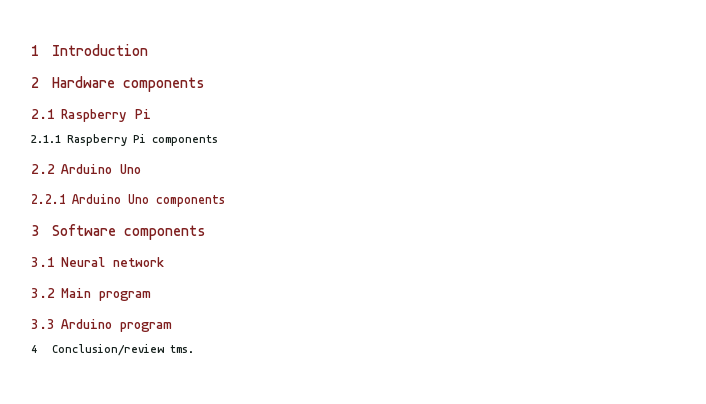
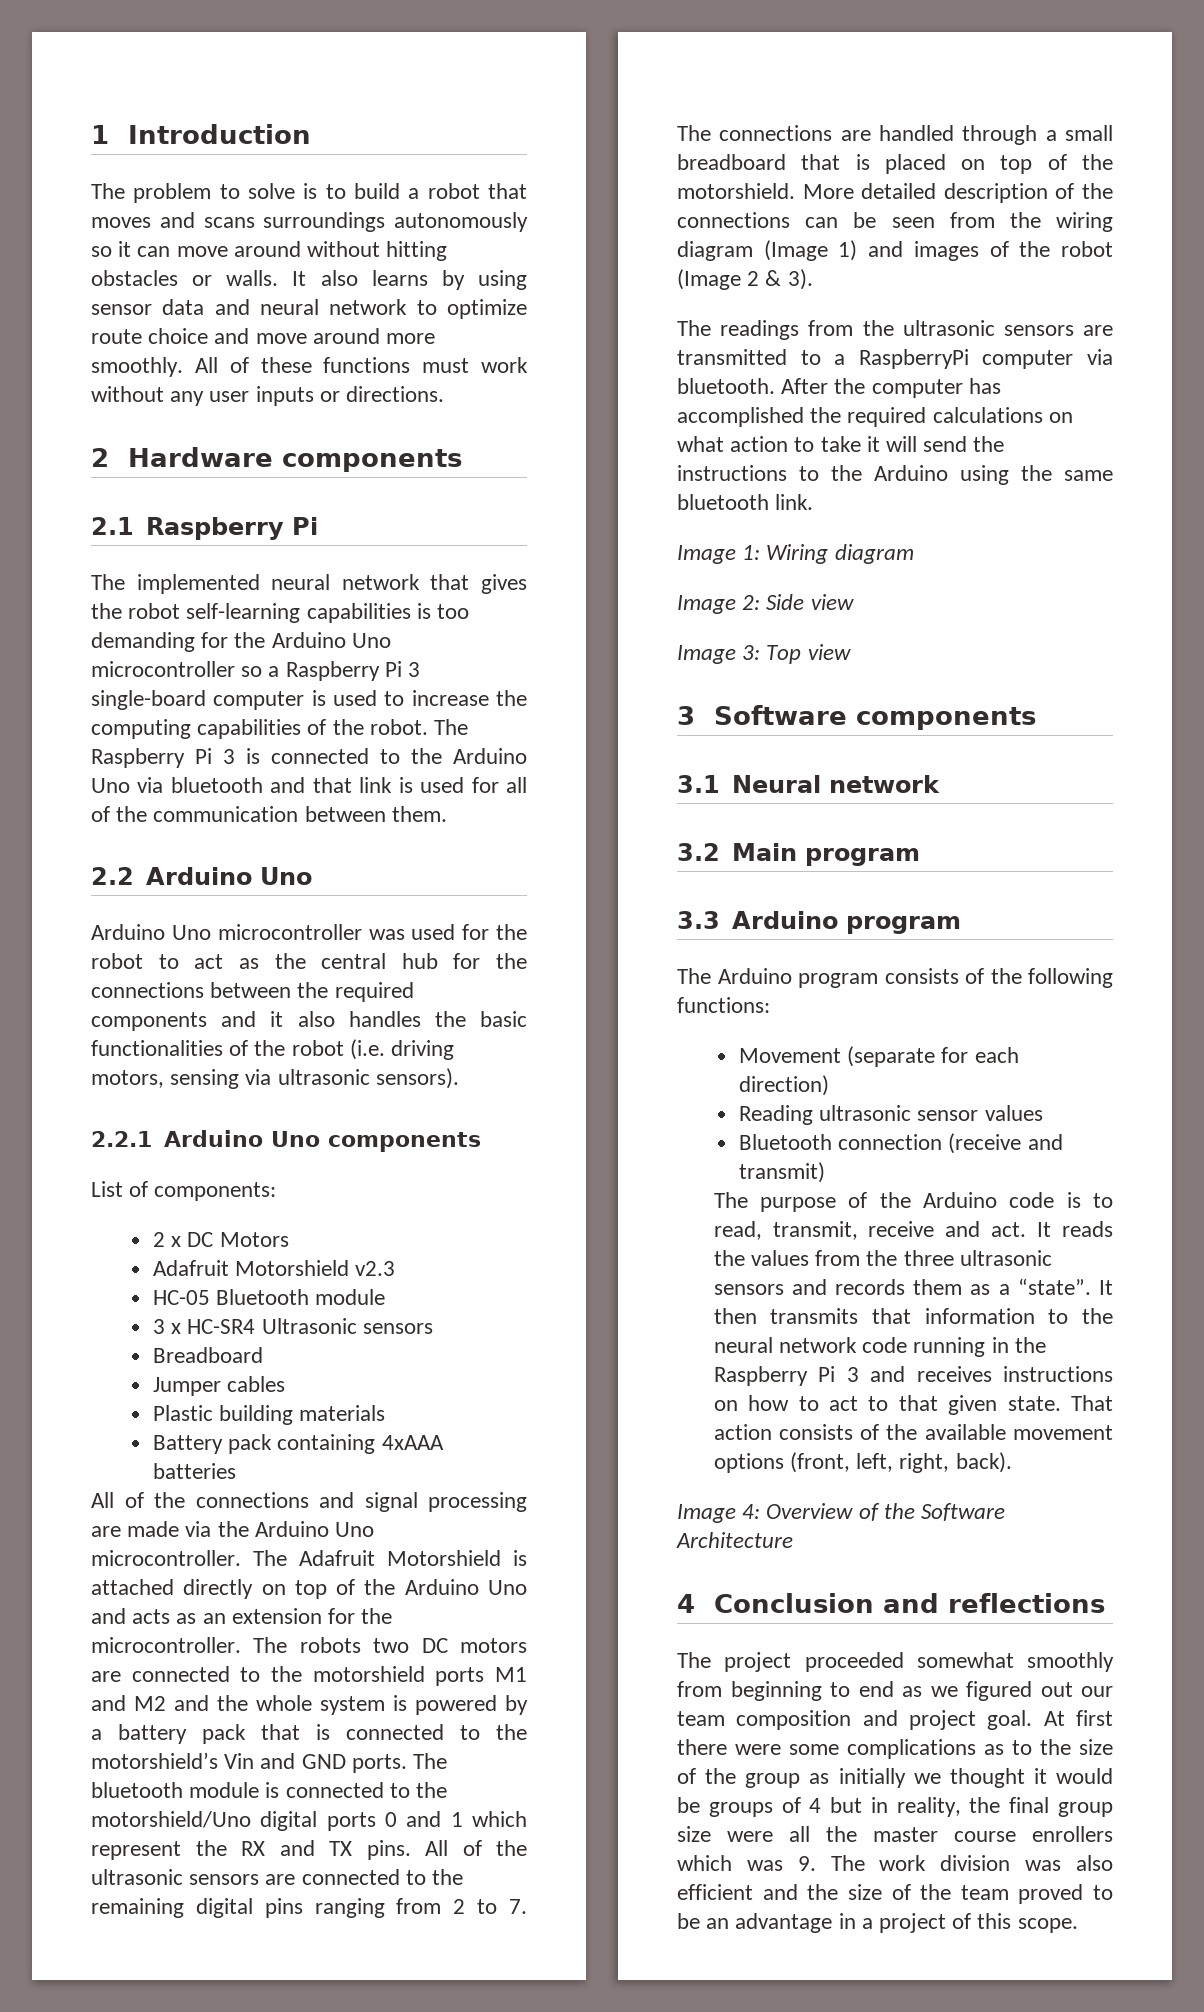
+ The problem to solve is to build a robot that moves and scans surroundings autonomously so it can move around without hitting obstacles or walls. It also learns by using sensor data and neural network to optimize route choice and move around more smoothly. All of these functions must work without any user inputs or directions.
- 2.1.1 Raspberry Pi components
+ The implemented neural network that gives the robot self-learning capabilities is too demanding for the Arduino Uno microcontroller so a Raspberry Pi 3 single-board computer is used to increase the computing capabilities of the robot. The Raspberry Pi 3 is connected to the Arduino Uno via bluetooth and that link is used for all of the communication between them.
  2.2 Arduino Uno
+ Arduino Uno microcontroller was used for the robot to act as the central hub for the connections between the required components and it also handles the basic functionalities of the robot (i.e. driving motors, sensing via ultrasonic sensors).
  2.2.1 Arduino Uno components
+ List of components:
+ 2 x DC Motors
+ Adafruit Motorshield v2.3
+ HC-05 Bluetooth module
+ 3 x HC-SR4 Ultrasonic sensors
+ Breadboard
+ Jumper cables
+ Plastic building materials
+ Battery pack containing 4xAAA batteries
+ All of the connections and signal processing are made via the Arduino Uno microcontroller. The Adafruit Motorshield is attached directly on top of the Arduino Uno and acts as an extension for the microcontroller. The robots two DC motors are connected to the motorshield ports M1 and M2 and the whole system is powered by a battery pack that is connected to the motorshield’s Vin and GND ports. The bluetooth module is connected to the motorshield/Uno digital ports 0 and 1 which represent the RX and TX pins. All of the ultrasonic sensors are connected to the remaining digital pins ranging from 2 to 7. The connections are handled through a small breadboard that is placed on top of the motorshield. More detailed description of the connections can be seen from the wiring diagram (Image 1) and images of the robot (Image 2 & 3).
+ The readings from the ultrasonic sensors are transmitted to a RaspberryPi computer via bluetooth. After the computer has accomplished the required calculations on what action to take it will send the instructions to the Arduino using the same bluetooth link.
+ Image 1: Wiring diagram
+ Image 2: Side view
+ Image 3: Top view
- 4 Conclusion/review tms.
+ The Arduino program consists of the following functions:
+ Movement (separate for each direction)
+ Reading ultrasonic sensor values
+ Bluetooth connection (receive and transmit)
+ The purpose of the Arduino code is to read, transmit, receive and act. It reads the values from the three ultrasonic sensors and records them as a “state”. It then transmits that information to the neural network code running in the Raspberry Pi 3 and receives instructions on how to act to that given state. That action consists of the available movement options (front, left, right, back).
+ Image 4: Overview of the Software Architecture
+ 4 Conclusion and reflections
+ The project proceeded somewhat smoothly from beginning to end as we figured out our team composition and project goal. At first there were some complications as to the size of the group as initially we thought it would be groups of 4 but in reality, the final group size were all the master course enrollers which was 9. The work division was also efficient and the size of the team proved to be an advantage in a project of this scope.

